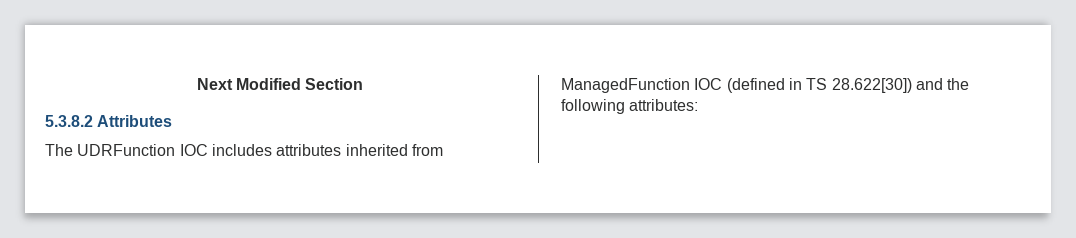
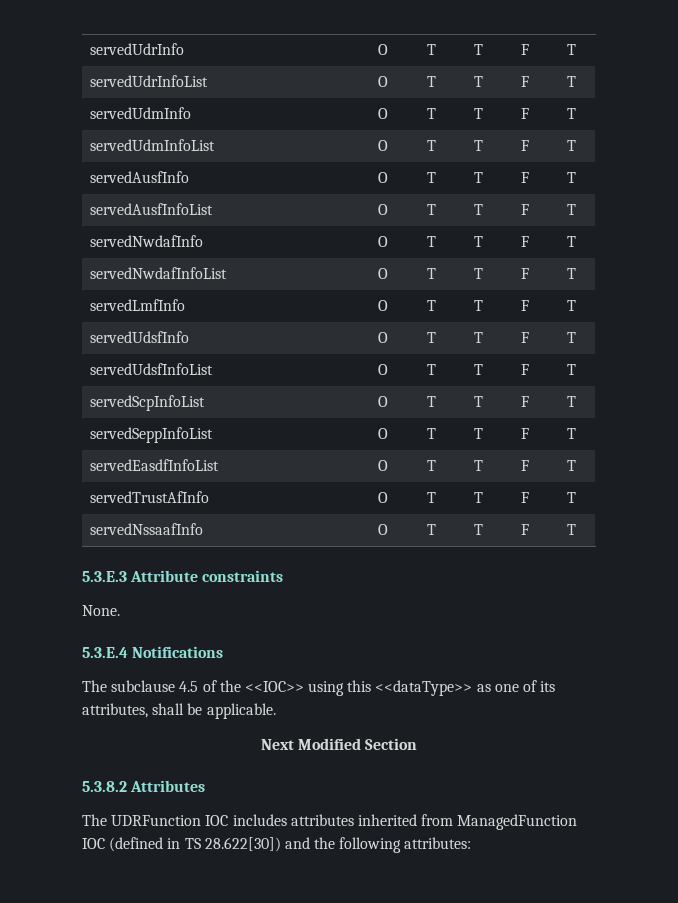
+ servedUdrInfo | O | T | T | F | T
+ servedUdrInfoList | O | T | T | F | T
+ servedUdmInfo | O | T | T | F | T
+ servedUdmInfoList | O | T | T | F | T
+ servedAusfInfo | O | T | T | F | T
+ servedAusfInfoList | O | T | T | F | T
+ servedNwdafInfo | O | T | T | F | T
+ servedNwdafInfoList | O | T | T | F | T
+ servedLmfInfo | O | T | T | F | T
+ servedUdsfInfo | O | T | T | F | T
+ servedUdsfInfoList | O | T | T | F | T
+ servedScpInfoList | O | T | T | F | T
+ servedSeppInfoList | O | T | T | F | T
+ servedEasdfInfoList | O | T | T | F | T
+ servedTrustAfInfo | O | T | T | F | T
+ servedNssaafInfo | O | T | T | F | T
+ 5.3.E.3 Attribute constraints
+ None.
+ 5.3.E.4 Notifications
+ The subclause 4.5 of the <<IOC>> using this <<dataType>> as one of its attributes, shall be applicable.

